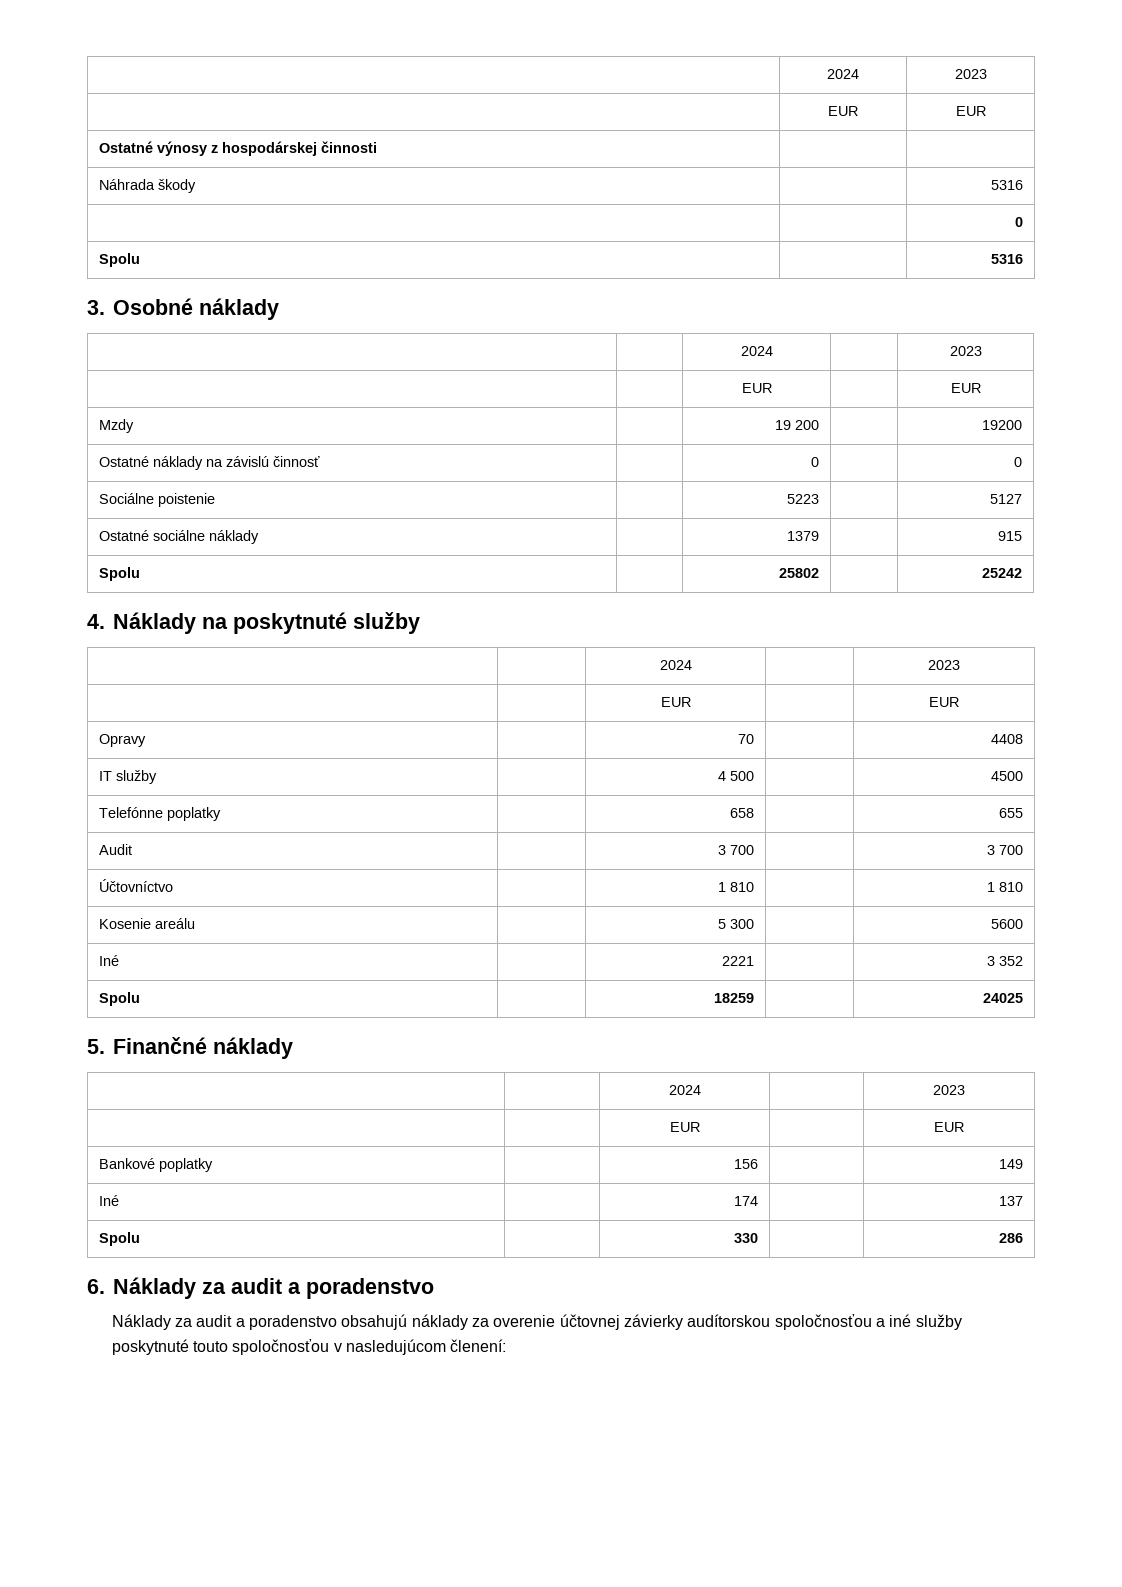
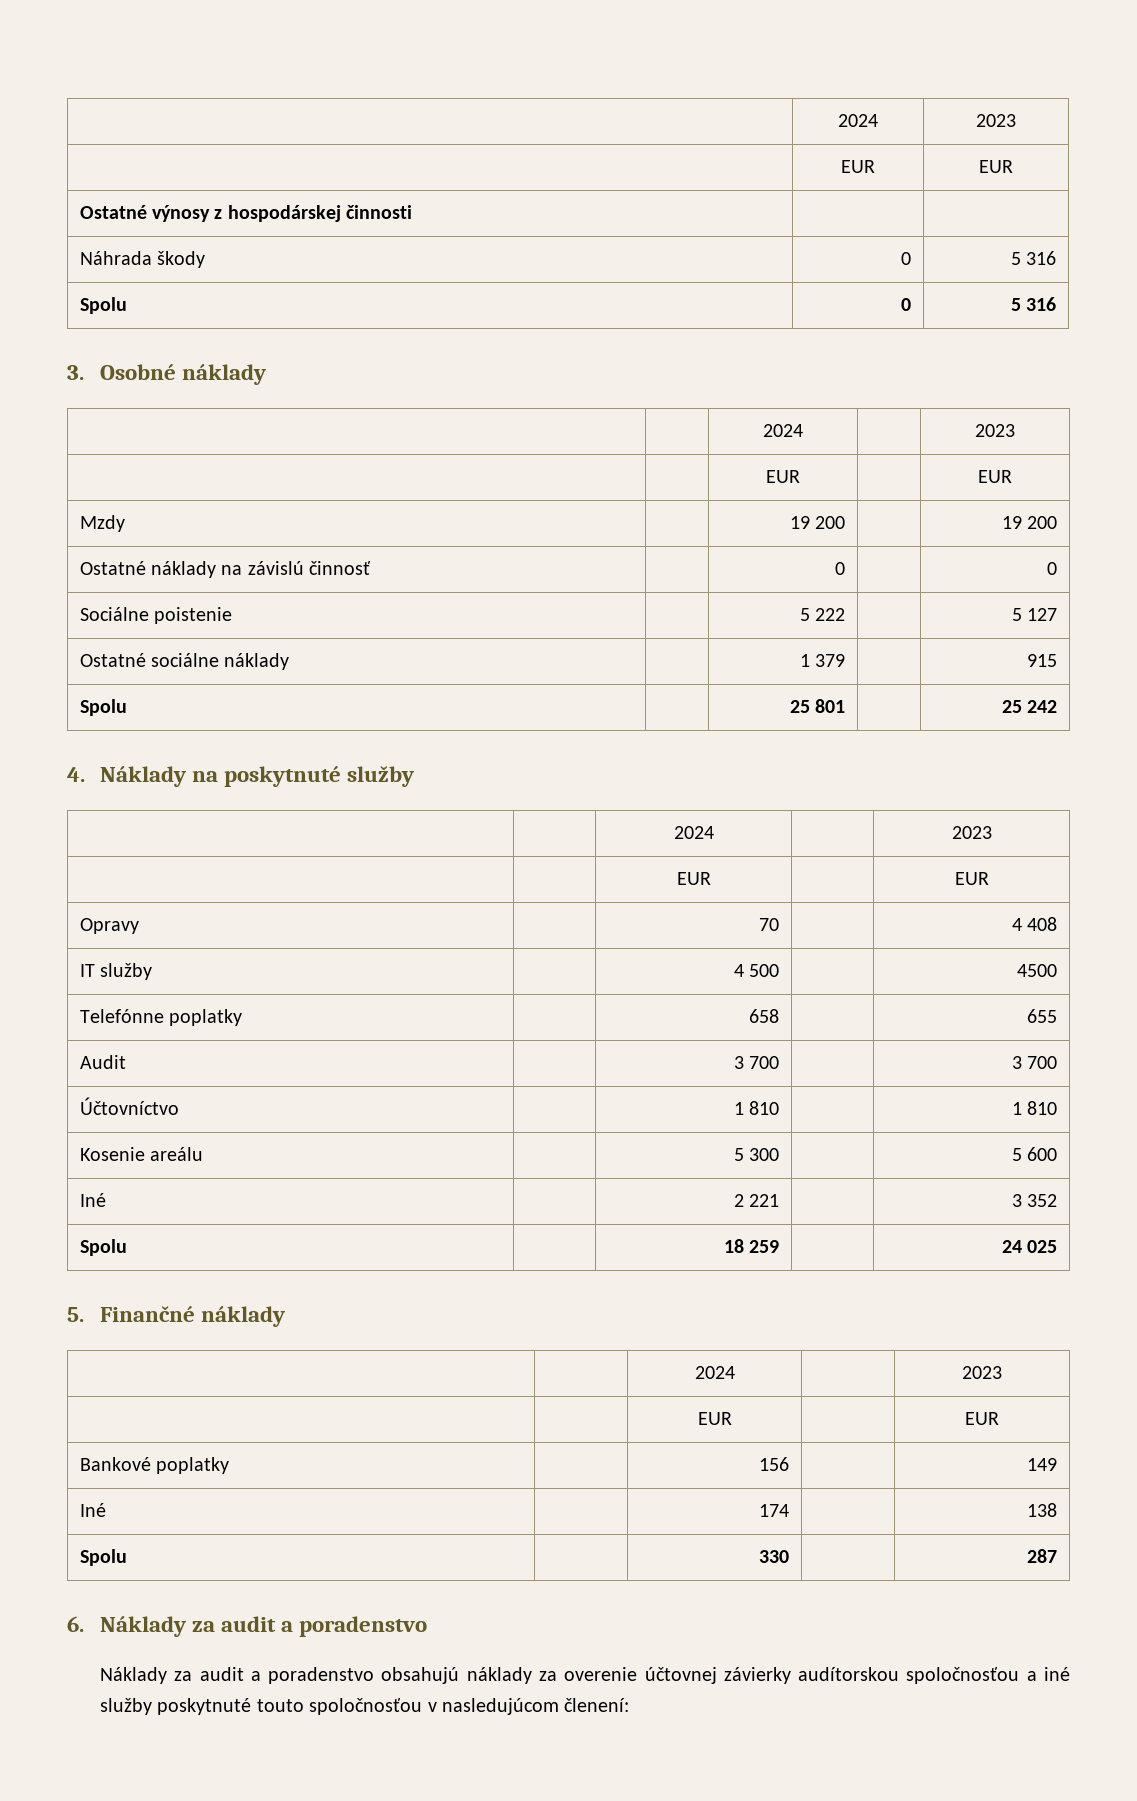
- Náhrada škody | | 5316
- | | 0
- Spolu | | 5316
+ Náhrada škody | 0 | 5 316
+ Spolu | 0 | 5 316
- Mzdy | | 19 200 | | 19200
+ Mzdy | | 19 200 | | 19 200
- Sociálne poistenie | | 5223 | | 5127
+ Sociálne poistenie | | 5 222 | | 5 127
- Ostatné sociálne náklady | | 1379 | | 915
+ Ostatné sociálne náklady | | 1 379 | | 915
- Spolu | | 25802 | | 25242
+ Spolu | | 25 801 | | 25 242
- Opravy | | 70 | | 4408
+ Opravy | | 70 | | 4 408
- Kosenie areálu | | 5 300 | | 5600
- Iné | | 2221 | | 3 352
+ Kosenie areálu | | 5 300 | | 5 600
+ Iné | | 2 221 | | 3 352
- Spolu | | 18259 | | 24025
+ Spolu | | 18 259 | | 24 025
- Iné | | 174 | | 137
+ Iné | | 174 | | 138
- Spolu | | 330 | | 286
+ Spolu | | 330 | | 287

